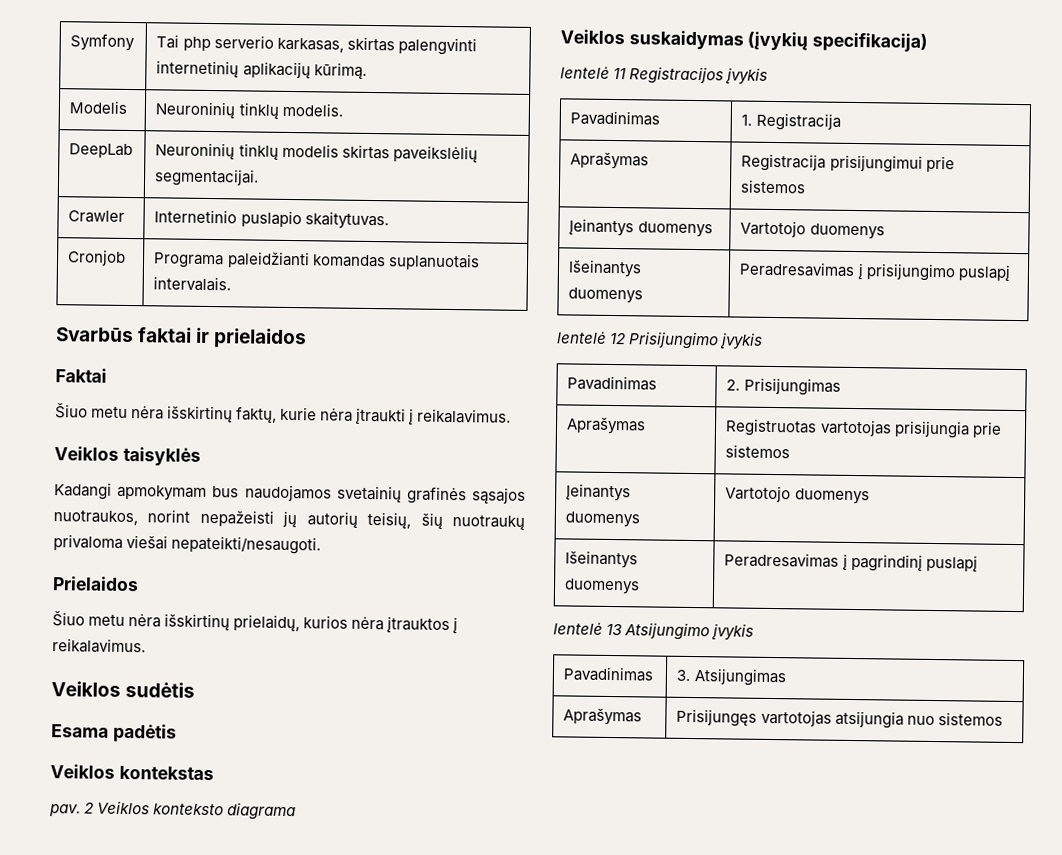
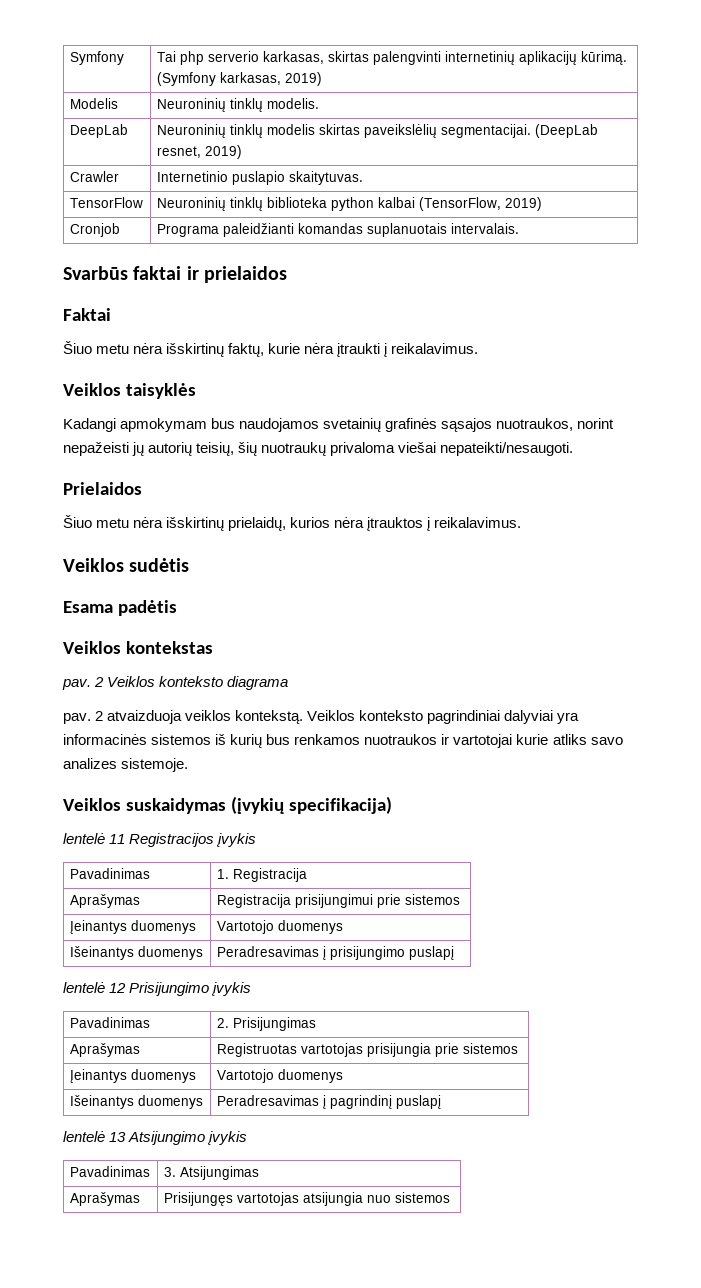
- Symfony | Tai php serverio karkasas, skirtas palengvinti internetinių aplikacijų kūrimą.
+ Symfony | Tai php serverio karkasas, skirtas palengvinti internetinių aplikacijų kūrimą. (Symfony karkasas, 2019)
- DeepLab | Neuroninių tinklų modelis skirtas paveikslėlių segmentacijai.
+ DeepLab | Neuroninių tinklų modelis skirtas paveikslėlių segmentacijai. (DeepLab resnet, 2019)
+ TensorFlow | Neuroninių tinklų biblioteka python kalbai (TensorFlow, 2019)
+ pav. 2 atvaizduoja veiklos kontekstą. Veiklos konteksto pagrindiniai dalyviai yra informacinės sistemos iš kurių bus renkamos nuotraukos ir vartotojai kurie atliks savo analizes sistemoje.

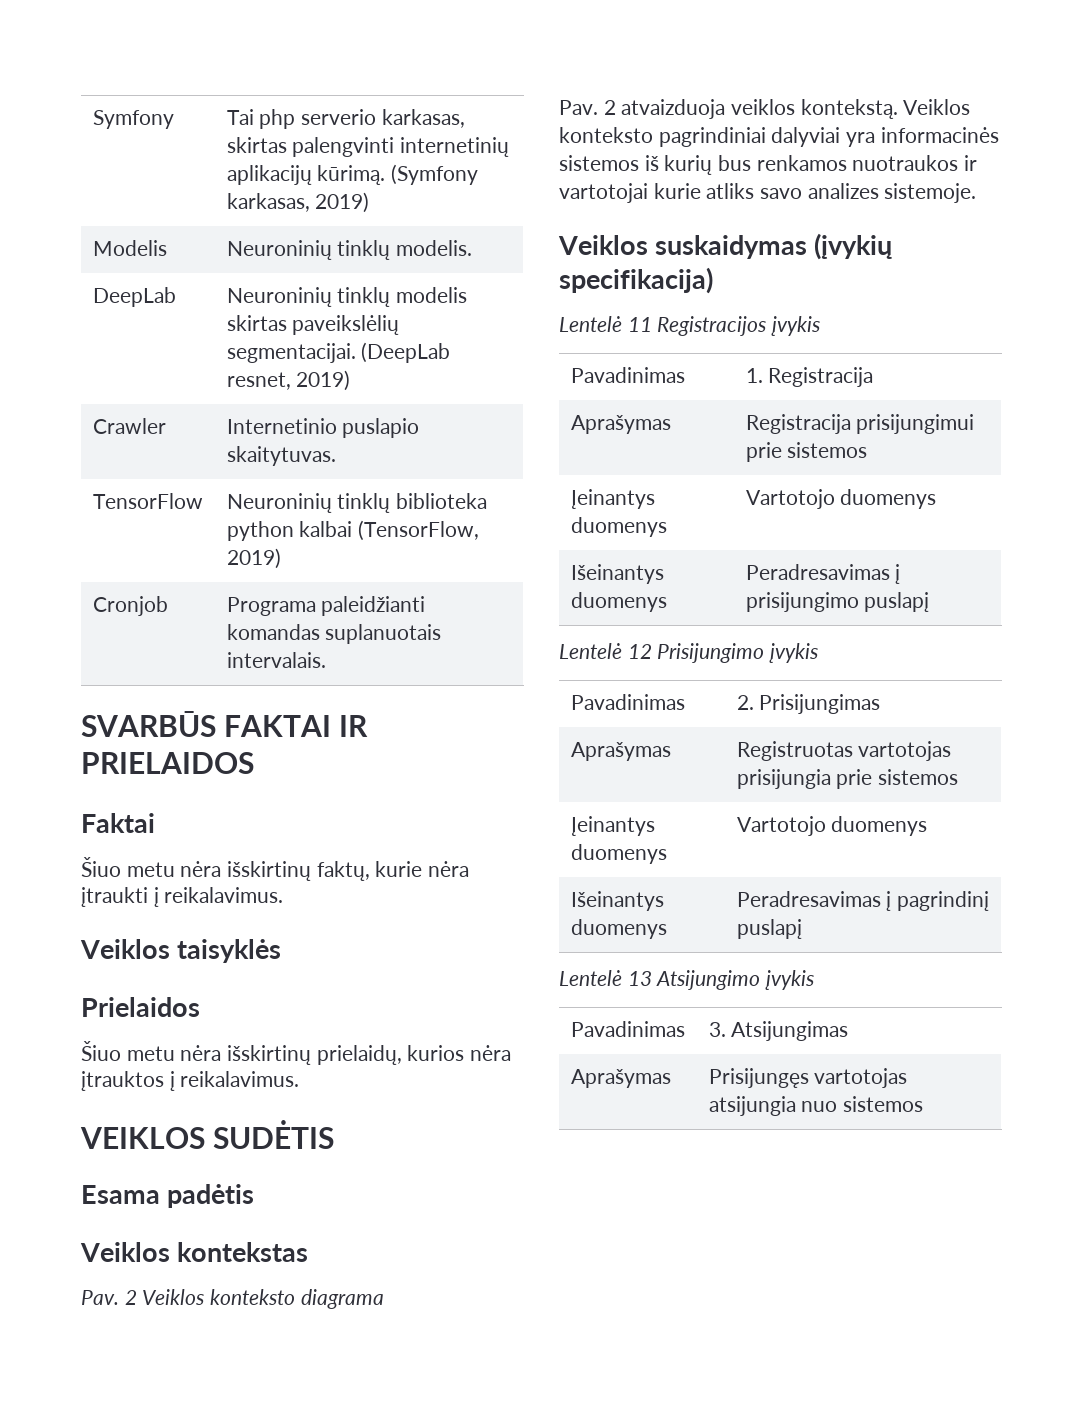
- Svarbūs faktai ir prielaidos
+ SVARBŪS FAKTAI IR PRIELAIDOS
- Kadangi apmokymam bus naudojamos svetainių grafinės sąsajos nuotraukos, norint nepažeisti jų autorių teisių, šių nuotraukų privaloma viešai nepateikti/nesaugoti.
- Veiklos sudėtis
+ VEIKLOS SUDĖTIS
- pav. 2 Veiklos konteksto diagrama
+ Pav. 2 Veiklos konteksto diagrama
- pav. 2 atvaizduoja veiklos kontekstą.
+ Pav. 2 atvaizduoja veiklos kontekstą.
- lentelė 11 Registracijos įvykis
+ Lentelė 11 Registracijos įvykis
- lentelė 12 Prisijungimo įvykis
+ Lentelė 12 Prisijungimo įvykis
- lentelė 13 Atsijungimo įvykis
+ Lentelė 13 Atsijungimo įvykis

